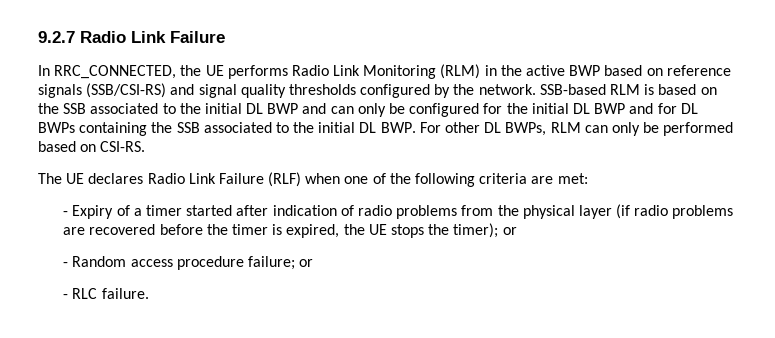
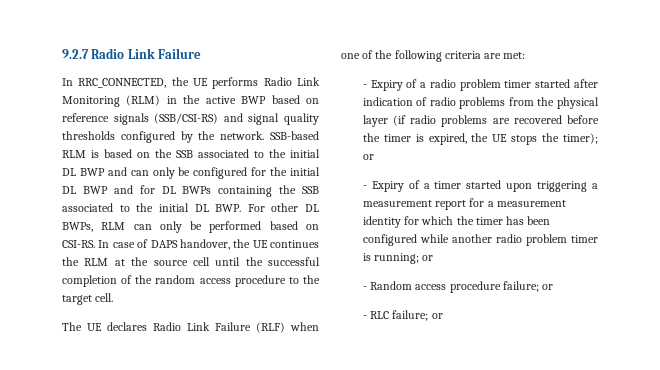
+ In case of DAPS handover, the UE continues the RLM at the source cell until the successful completion of the random access procedure to the target cell.
- - Expiry of a timer started after indication of radio problems from the physical layer (if radio problems are recovered before the timer is expired, the UE stops the timer); or
+ - Expiry of a radio problem timer started after indication of radio problems from the physical layer (if radio problems are recovered before the timer is expired, the UE stops the timer); or
+ - Expiry of a timer started upon triggering a measurement report for a measurement identity for which the timer has been configured while another radio problem timer is running; or
- - RLC failure.
+ - RLC failure; or

